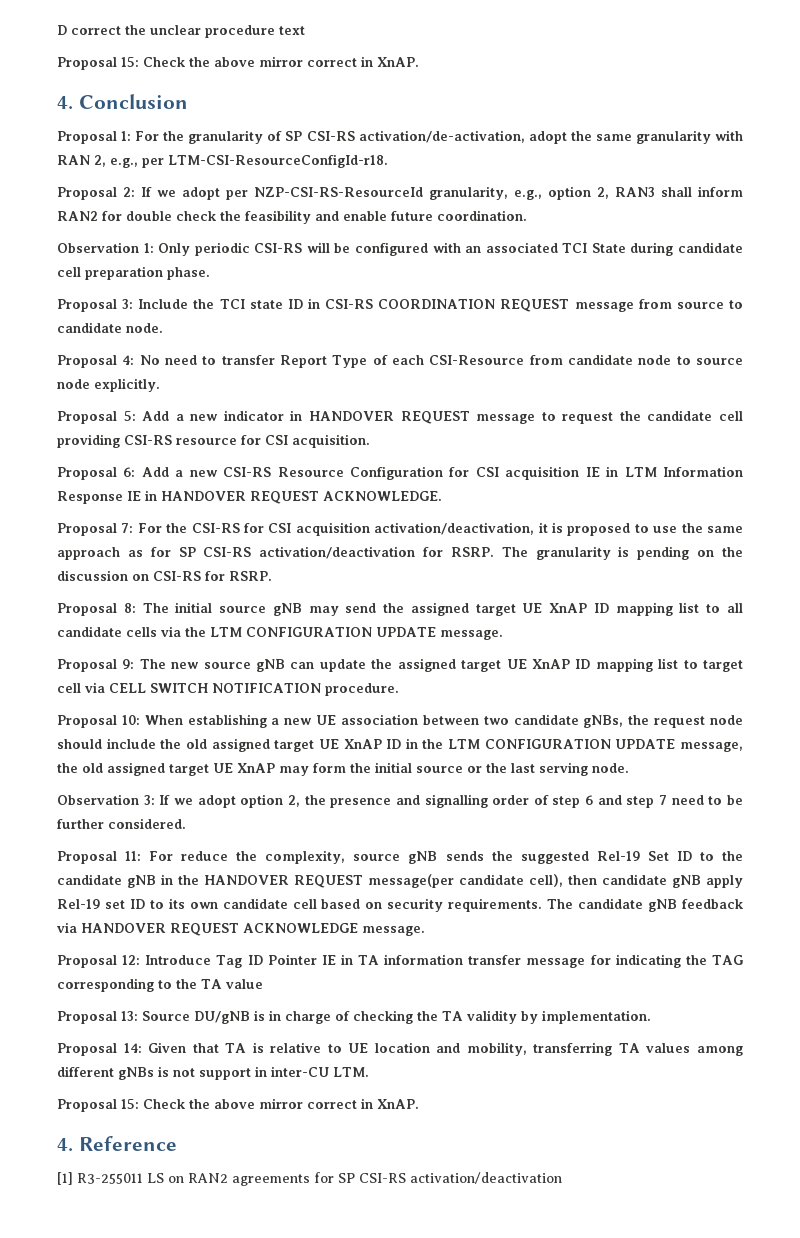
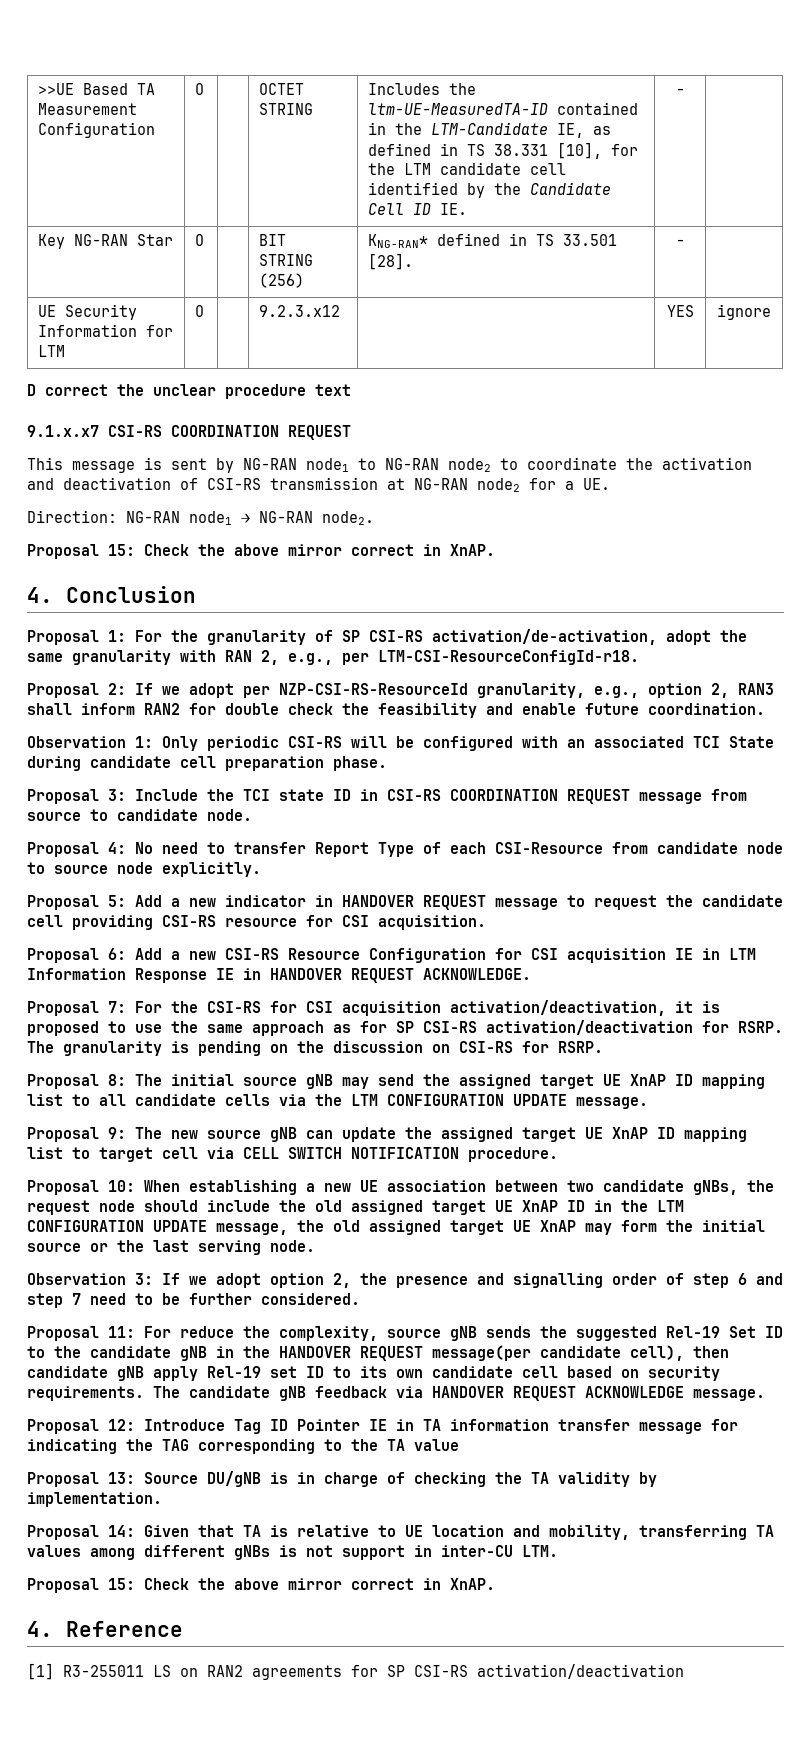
+ >>UE Based TA Measurement Configuration | O | | OCTET STRING | Includes the ltm-UE-MeasuredTA-ID contained in the LTM-Candidate IE, as defined in TS 38.331 [10], for the LTM candidate cell identified by the Candidate Cell ID IE. | - |
+ Key NG-RAN Star | O | | BIT STRING (256) | KNG-RAN* defined in TS 33.501 [28]. | - |
+ UE Security Information for LTM | O | | 9.2.3.x12 | | YES | ignore
+ 9.1.x.x7 CSI-RS COORDINATION REQUEST
+ This message is sent by NG-RAN node1 to NG-RAN node2 to coordinate the activation and deactivation of CSI-RS transmission at NG-RAN node2 for a UE.
+ Direction: NG-RAN node1 → NG-RAN node2.

